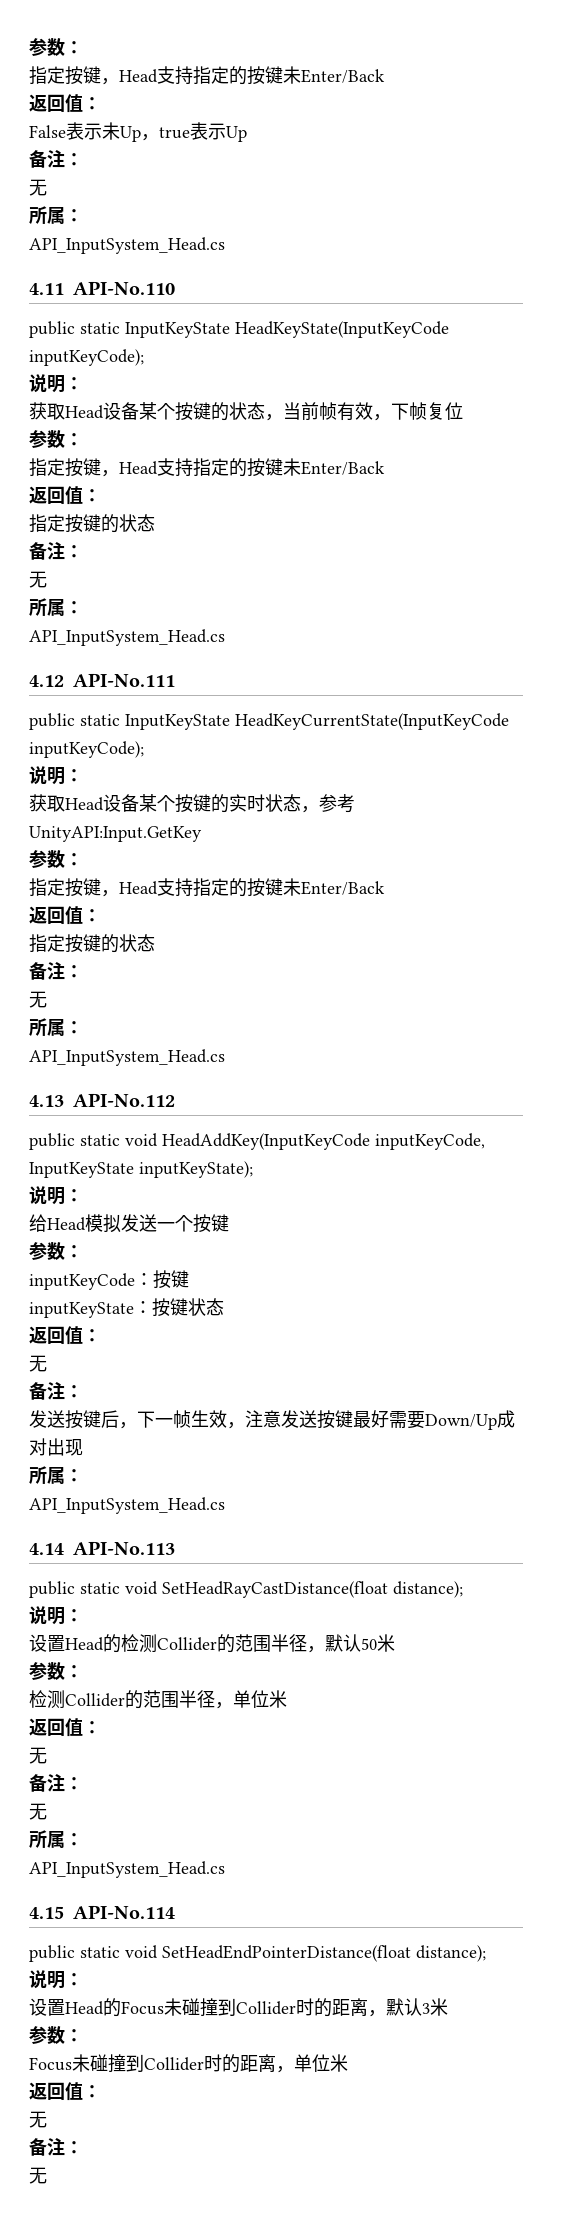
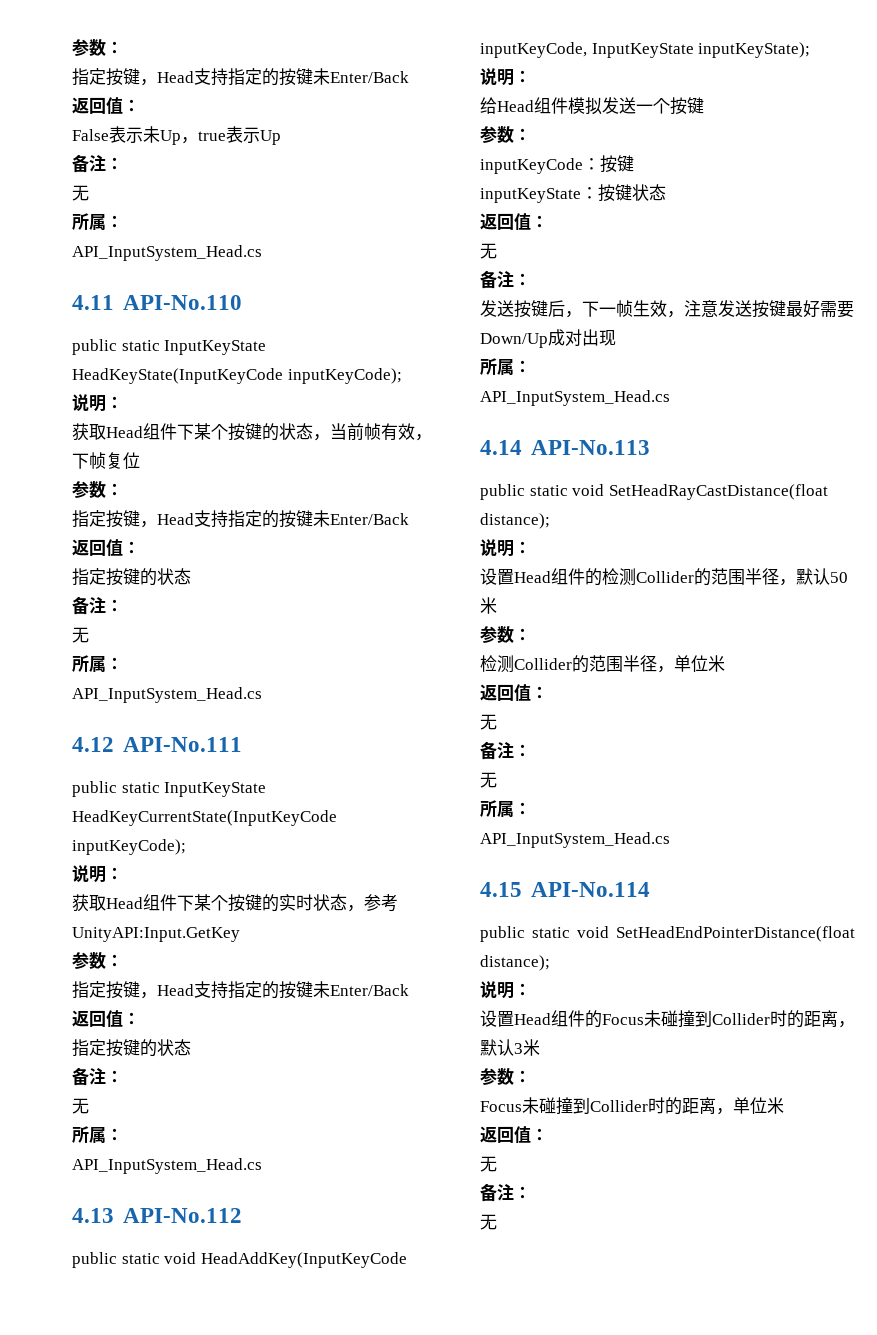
- 获取Head设备某个按键的状态，当前帧有效，下帧复位
+ 获取Head组件下某个按键的状态，当前帧有效，下帧复位
- 获取Head设备某个按键的实时状态，参考UnityAPI:Input.GetKey
+ 获取Head组件下某个按键的实时状态，参考UnityAPI:Input.GetKey
- 给Head模拟发送一个按键
+ 给Head组件模拟发送一个按键
- 设置Head的检测Collider的范围半径，默认50米
+ 设置Head组件的检测Collider的范围半径，默认50米
- 设置Head的Focus未碰撞到Collider时的距离，默认3米
+ 设置Head组件的Focus未碰撞到Collider时的距离，默认3米

